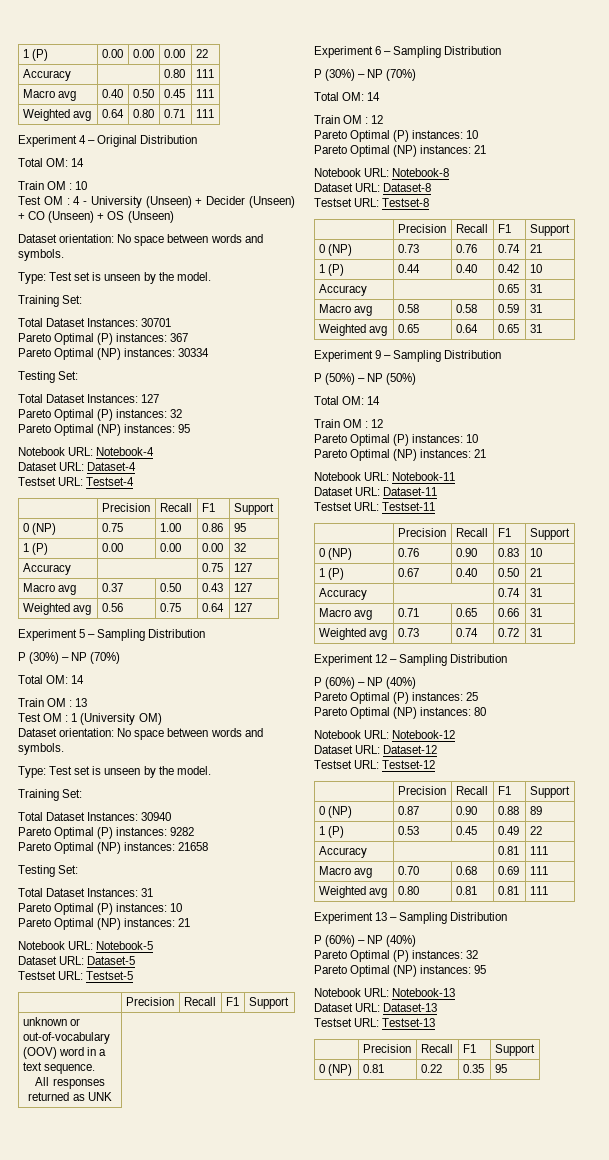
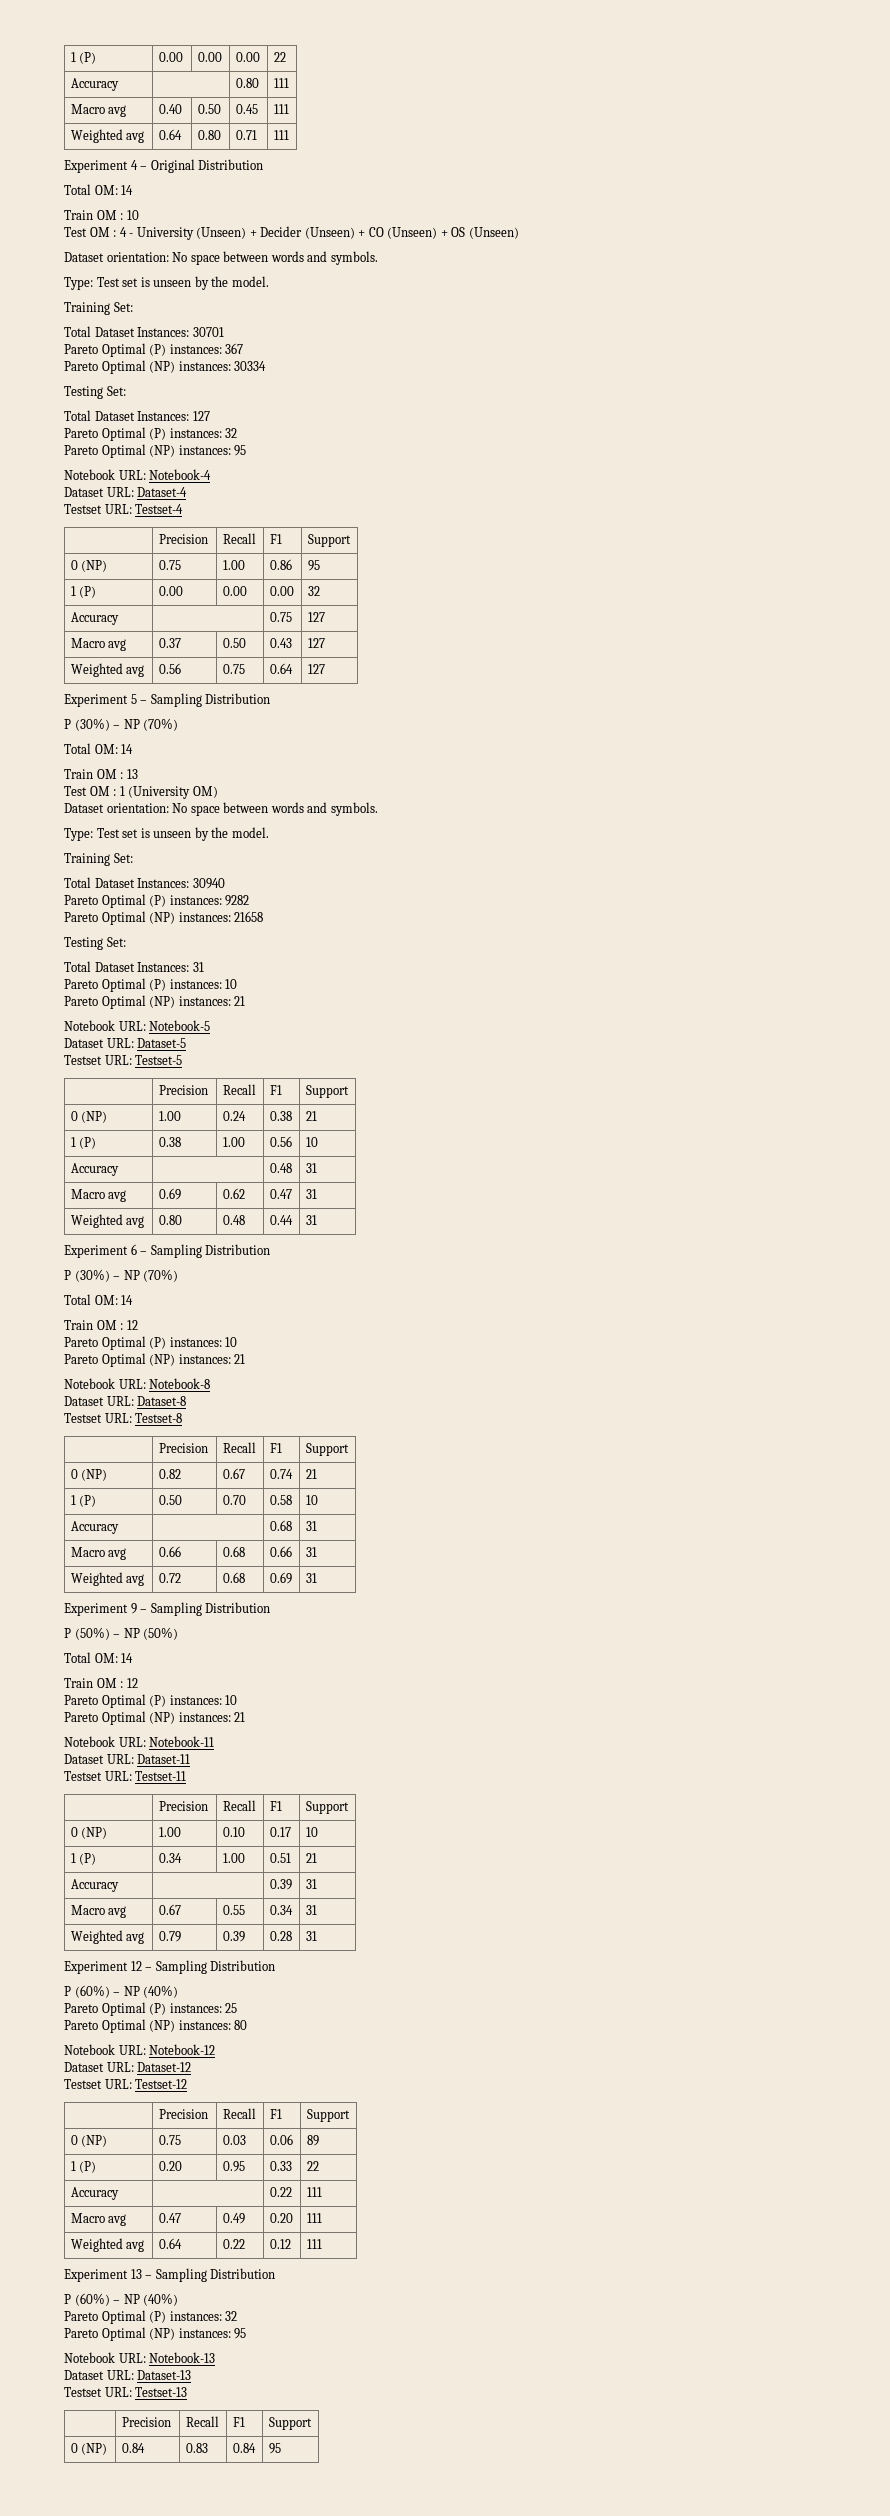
- unknown or out-of-vocabulary (OOV) word in a text sequence.
- All responses returned as UNK
+ 0 (NP) | 1.00 | 0.24 | 0.38 | 21
+ 1 (P) | 0.38 | 1.00 | 0.56 | 10
+ Accuracy | | 0.48 | 31
+ Macro avg | 0.69 | 0.62 | 0.47 | 31
+ Weighted avg | 0.80 | 0.48 | 0.44 | 31
- 0 (NP) | 0.73 | 0.76 | 0.74 | 21
+ 0 (NP) | 0.82 | 0.67 | 0.74 | 21
- 1 (P) | 0.44 | 0.40 | 0.42 | 10
- Accuracy | | 0.65 | 31
- Macro avg | 0.58 | 0.58 | 0.59 | 31
- Weighted avg | 0.65 | 0.64 | 0.65 | 31
+ 1 (P) | 0.50 | 0.70 | 0.58 | 10
+ Accuracy | | 0.68 | 31
+ Macro avg | 0.66 | 0.68 | 0.66 | 31
+ Weighted avg | 0.72 | 0.68 | 0.69 | 31
- 0 (NP) | 0.76 | 0.90 | 0.83 | 10
+ 0 (NP) | 1.00 | 0.10 | 0.17 | 10
- 1 (P) | 0.67 | 0.40 | 0.50 | 21
+ 1 (P) | 0.34 | 1.00 | 0.51 | 21
- Accuracy | | 0.74 | 31
- Macro avg | 0.71 | 0.65 | 0.66 | 31
- Weighted avg | 0.73 | 0.74 | 0.72 | 31
+ Accuracy | | 0.39 | 31
+ Macro avg | 0.67 | 0.55 | 0.34 | 31
+ Weighted avg | 0.79 | 0.39 | 0.28 | 31
- 0 (NP) | 0.87 | 0.90 | 0.88 | 89
+ 0 (NP) | 0.75 | 0.03 | 0.06 | 89
- 1 (P) | 0.53 | 0.45 | 0.49 | 22
- Accuracy | | 0.81 | 111
- Macro avg | 0.70 | 0.68 | 0.69 | 111
- Weighted avg | 0.80 | 0.81 | 0.81 | 111
+ 1 (P) | 0.20 | 0.95 | 0.33 | 22
+ Accuracy | | 0.22 | 111
+ Macro avg | 0.47 | 0.49 | 0.20 | 111
+ Weighted avg | 0.64 | 0.22 | 0.12 | 111
- 0 (NP) | 0.81 | 0.22 | 0.35 | 95
+ 0 (NP) | 0.84 | 0.83 | 0.84 | 95

